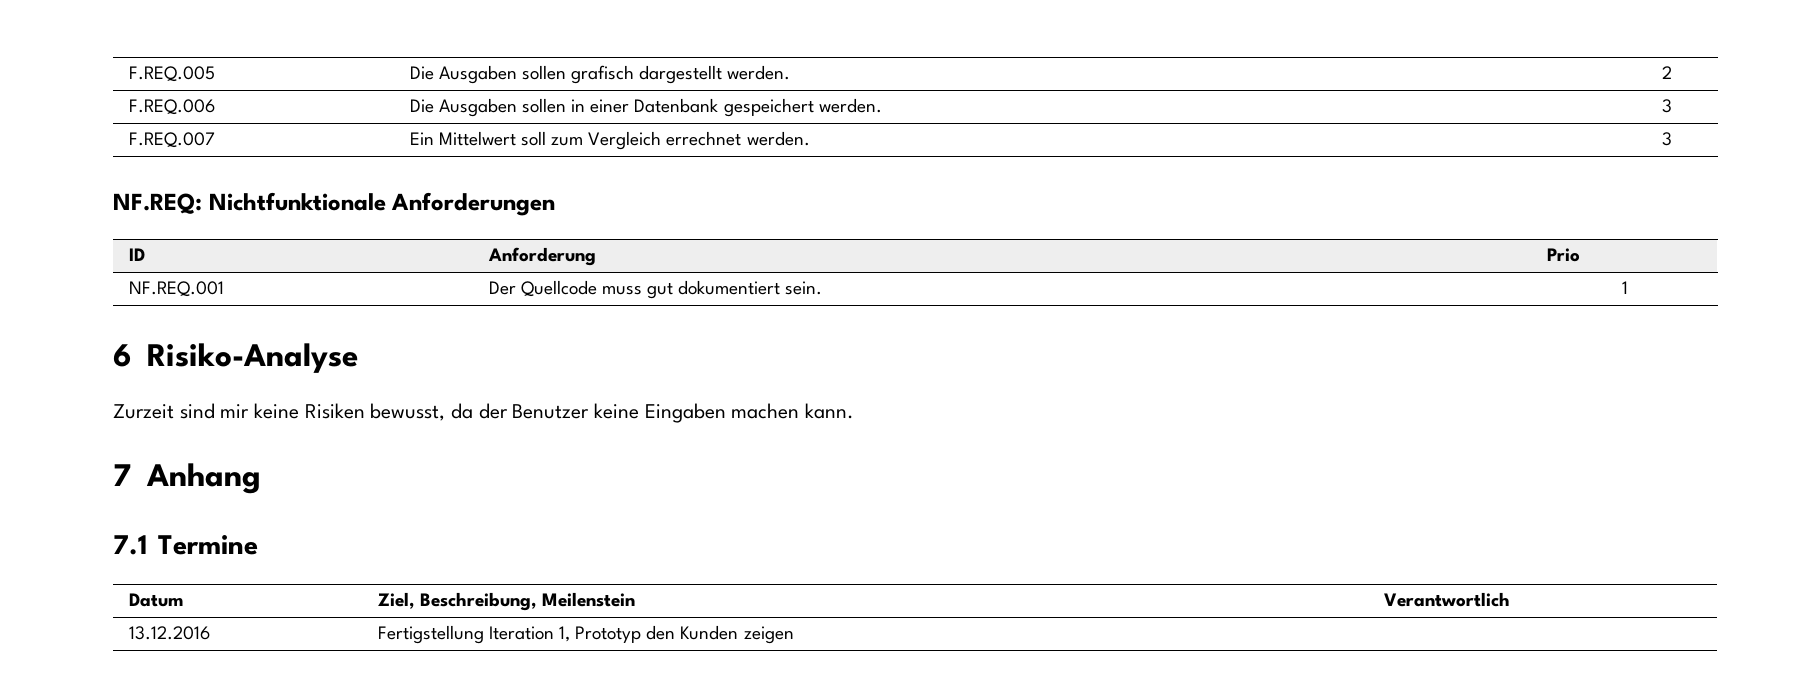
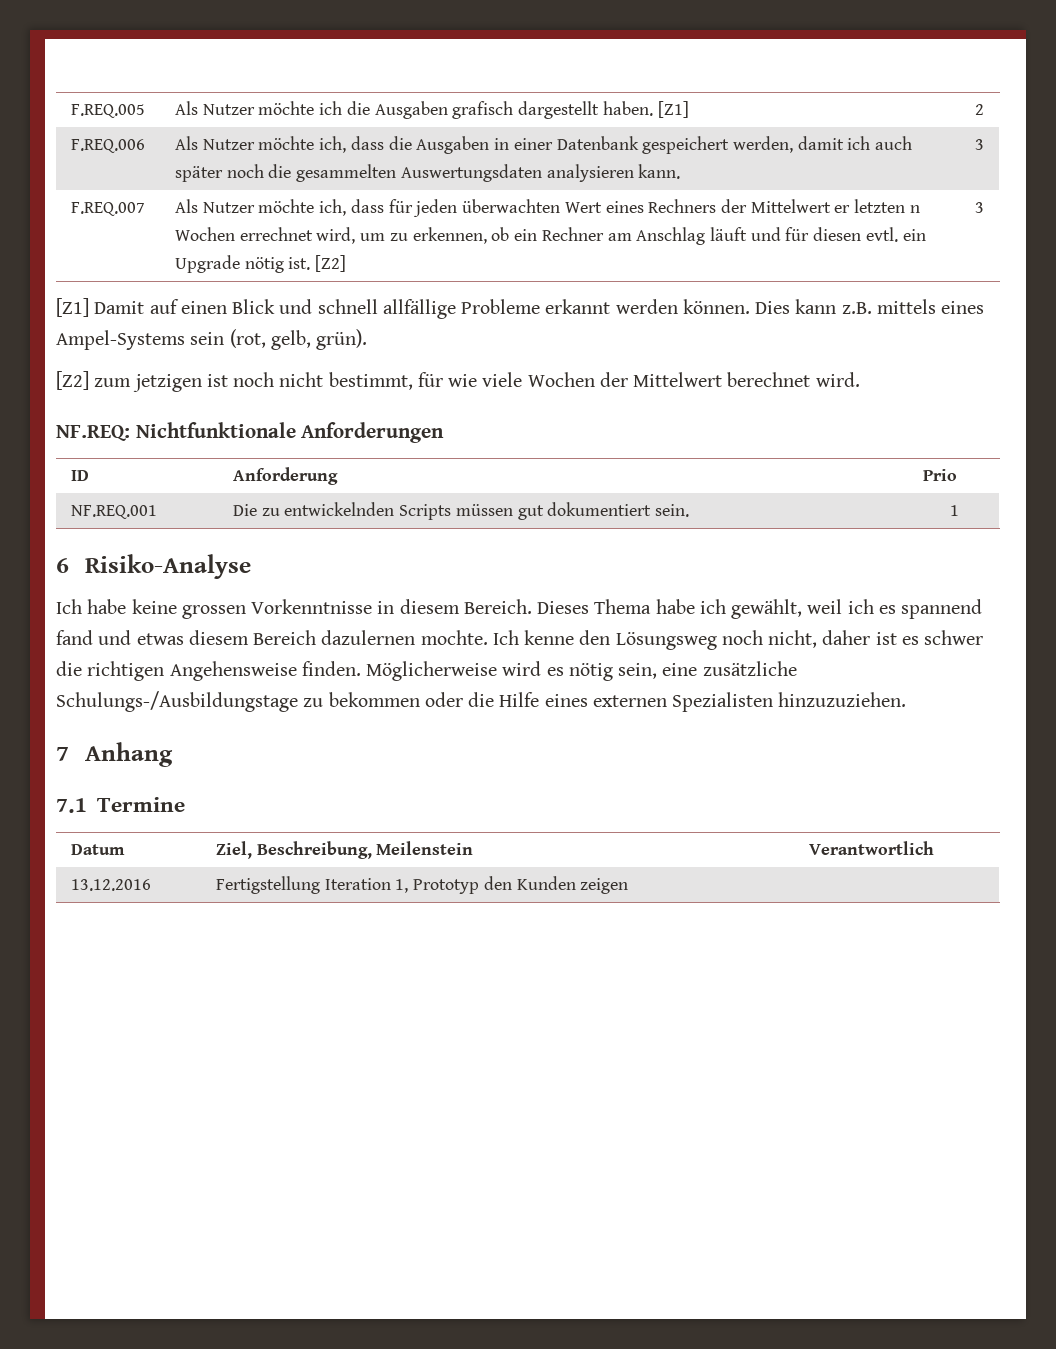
- F.REQ.005 | Die Ausgaben sollen grafisch dargestellt werden. | 2
- F.REQ.006 | Die Ausgaben sollen in einer Datenbank gespeichert werden. | 3
- F.REQ.007 | Ein Mittelwert soll zum Vergleich errechnet werden. | 3
+ F.REQ.005 | Als Nutzer möchte ich die Ausgaben grafisch dargestellt haben. [Z1] | 2
+ F.REQ.006 | Als Nutzer möchte ich, dass die Ausgaben in einer Datenbank gespeichert werden, damit ich auch später noch die gesammelten Auswertungsdaten analysieren kann. | 3
+ F.REQ.007 | Als Nutzer möchte ich, dass für jeden überwachten Wert eines Rechners der Mittelwert er letzten n Wochen errechnet wird, um zu erkennen, ob ein Rechner am Anschlag läuft und für diesen evtl. ein Upgrade nötig ist. [Z2] | 3
+ [Z1] Damit auf einen Blick und schnell allfällige Probleme erkannt werden können. Dies kann z.B. mittels eines Ampel-Systems sein (rot, gelb, grün).
+ [Z2] zum jetzigen ist noch nicht bestimmt, für wie viele Wochen der Mittelwert berechnet wird.
- NF.REQ.001 | Der Quellcode muss gut dokumentiert sein. | 1
+ NF.REQ.001 | Die zu entwickelnden Scripts müssen gut dokumentiert sein. | 1
- Zurzeit sind mir keine Risiken bewusst, da der Benutzer keine Eingaben machen kann.
+ Ich habe keine grossen Vorkenntnisse in diesem Bereich. Dieses Thema habe ich gewählt, weil ich es spannend fand und etwas diesem Bereich dazulernen mochte. Ich kenne den Lösungsweg noch nicht, daher ist es schwer die richtigen Angehensweise finden. Möglicherweise wird es nötig sein, eine zusätzliche Schulungs-/Ausbildungstage zu bekommen oder die Hilfe eines externen Spezialisten hinzuzuziehen.

